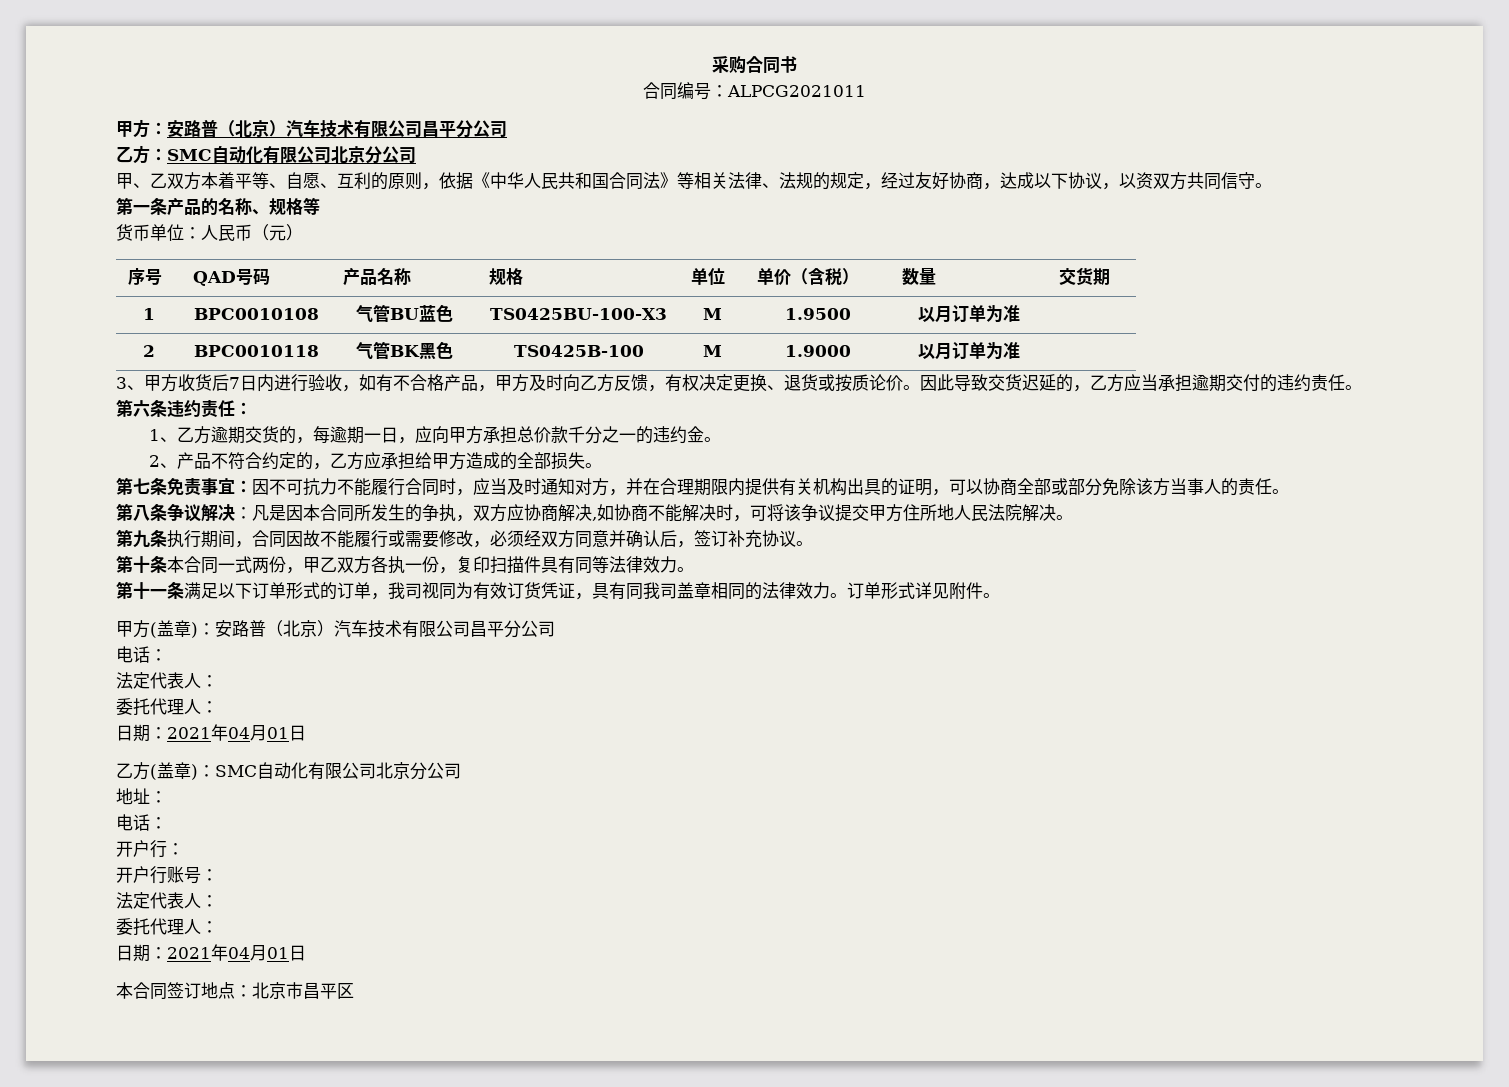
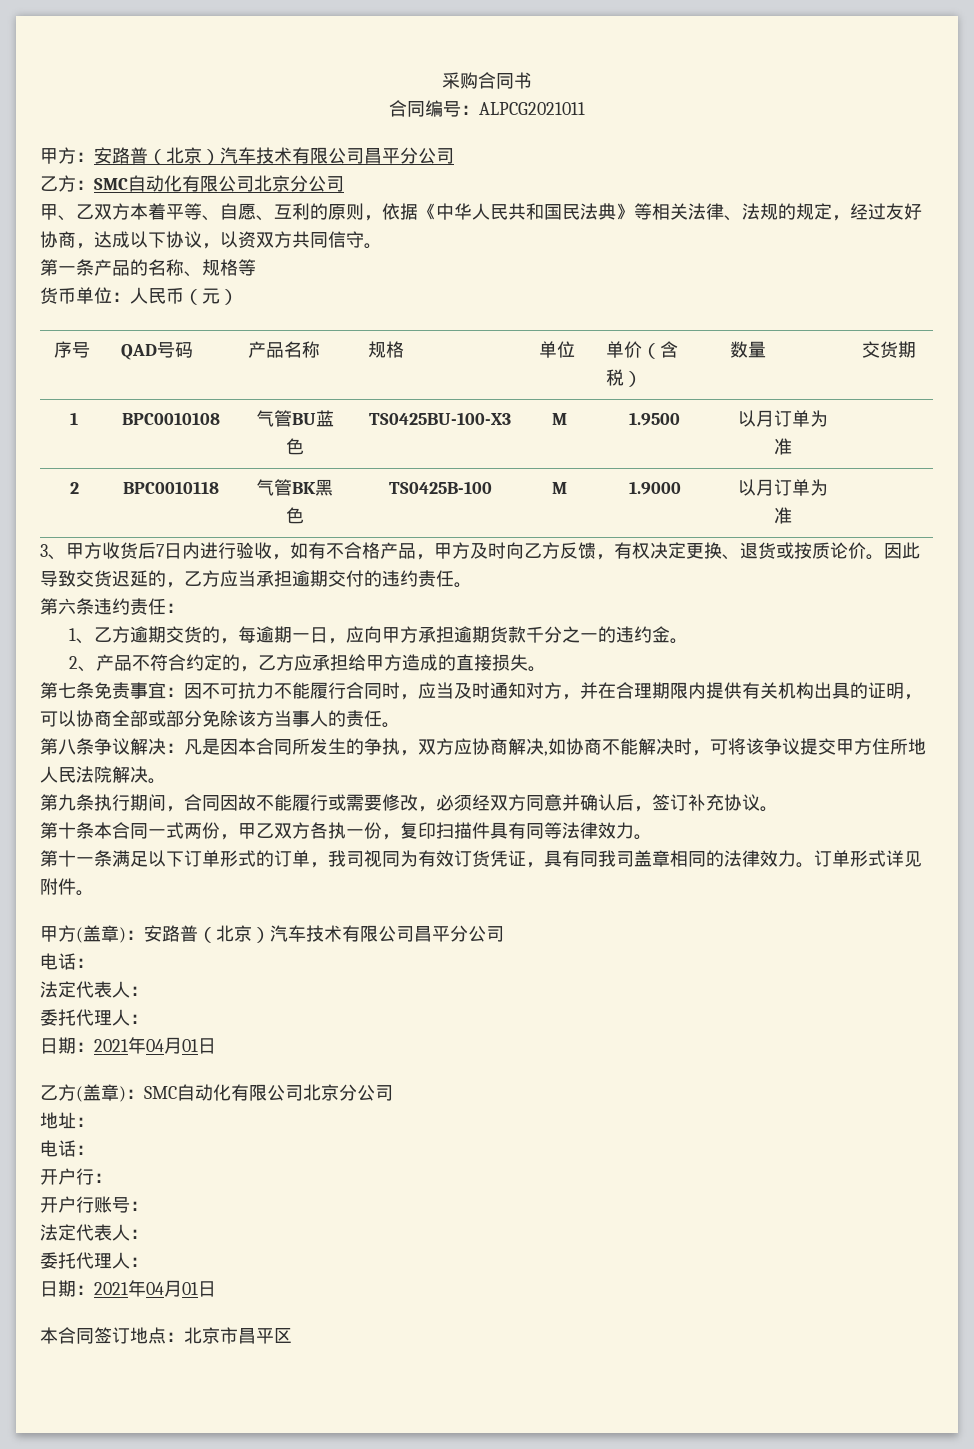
- 甲、乙双方本着平等、自愿、互利的原则，依据《中华人民共和国合同法》等相关法律、法规的规定，经过友好协商，达成以下协议，以资双方共同信守。
+ 甲、乙双方本着平等、自愿、互利的原则，依据《中华人民共和国民法典》等相关法律、法规的规定，经过友好协商，达成以下协议，以资双方共同信守。
- 1、乙方逾期交货的，每逾期一日，应向甲方承担总价款千分之一的违约金。
+ 1、乙方逾期交货的，每逾期一日，应向甲方承担逾期货款千分之一的违约金。
- 2、产品不符合约定的，乙方应承担给甲方造成的全部损失。
+ 2、产品不符合约定的，乙方应承担给甲方造成的直接损失。

